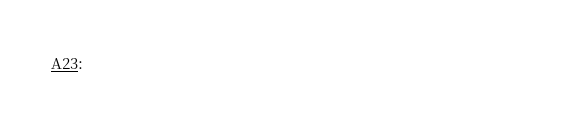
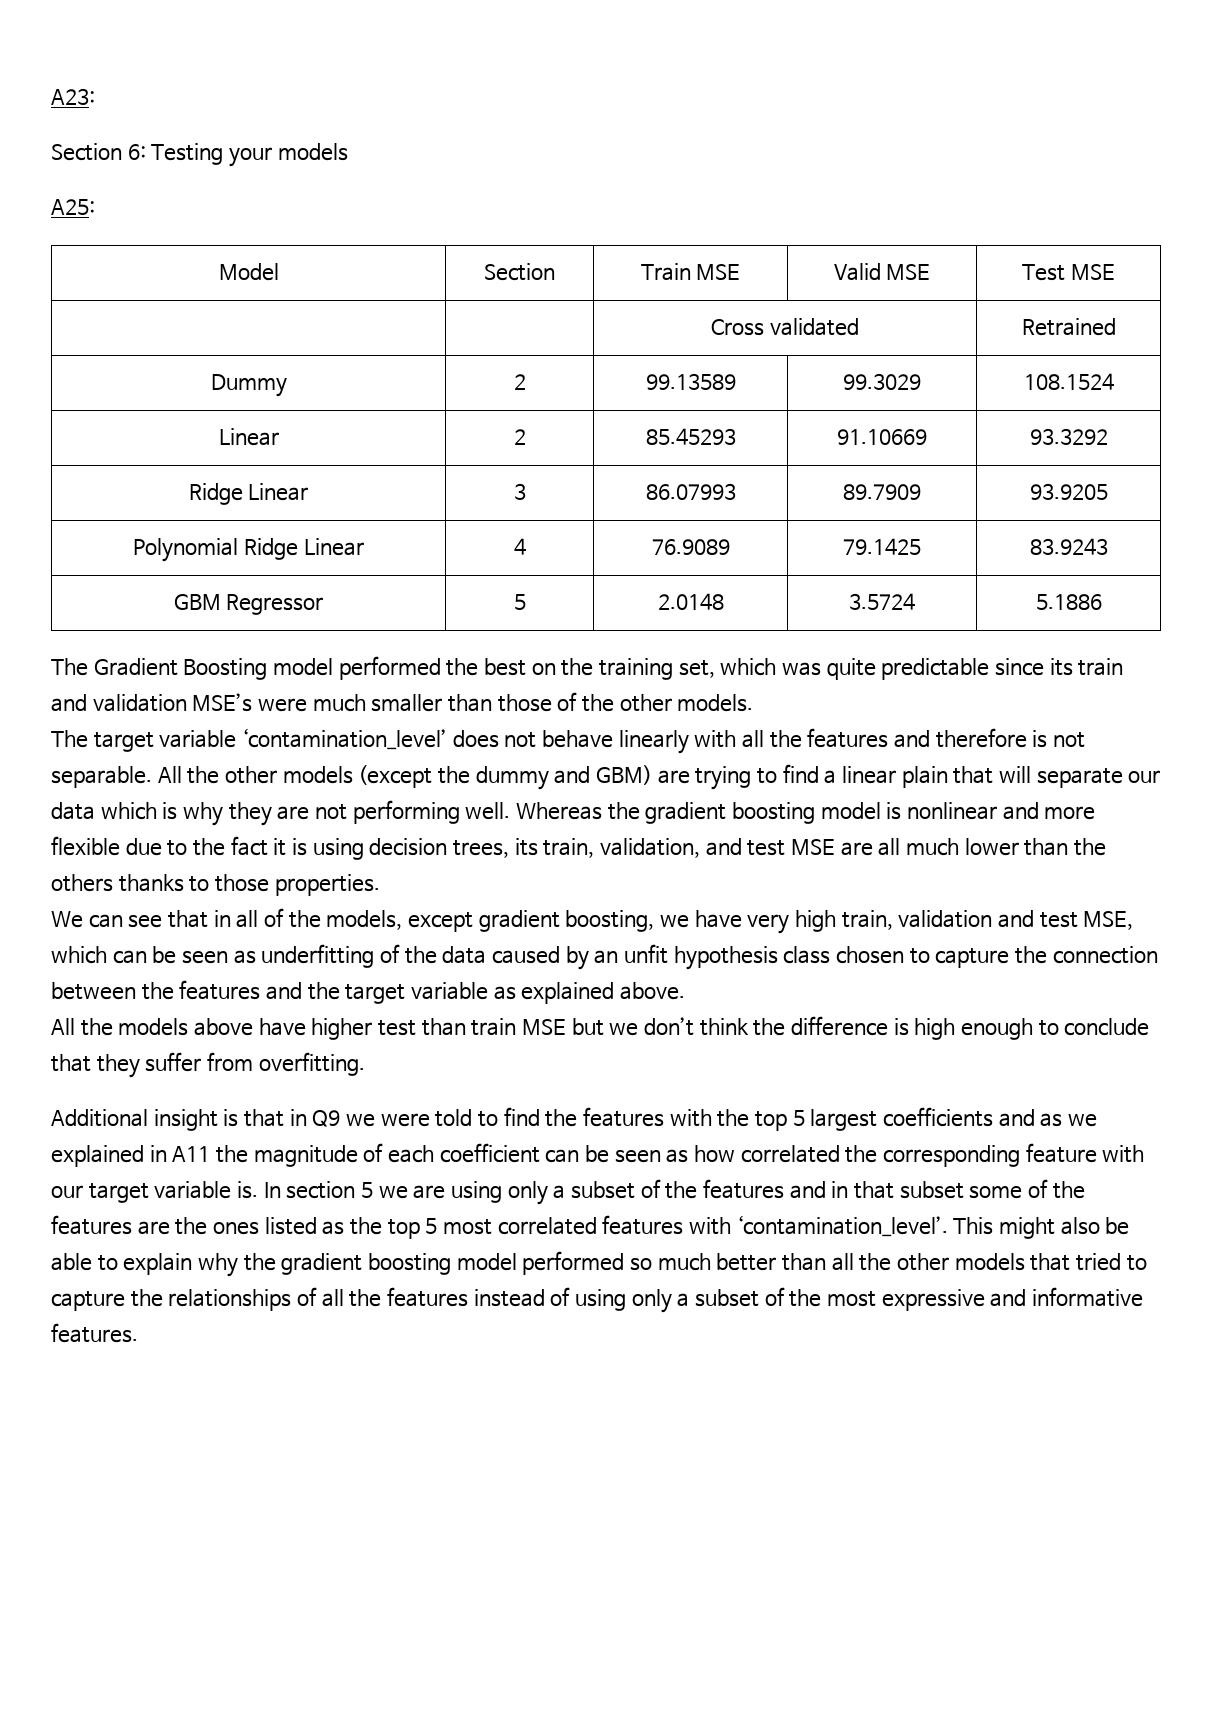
+ Section 6: Testing your models
+ A25:
+ Model | Section | Train MSE | Valid MSE | Test MSE
+ | | Cross validated | Retrained
+ Dummy | 2 | 99.13589 | 99.3029 | 108.1524
+ Linear | 2 | 85.45293 | 91.10669 | 93.3292
+ Ridge Linear | 3 | 86.07993 | 89.7909 | 93.9205
+ Polynomial Ridge Linear | 4 | 76.9089 | 79.1425 | 83.9243
+ GBM Regressor | 5 | 2.0148 | 3.5724 | 5.1886
+ The Gradient Boosting model performed the best on the training set, which was quite predictable since its train and validation MSE’s were much smaller than those of the other models.
+ The target variable ‘contamination_level’ does not behave linearly with all the features and therefore is not separable. All the other models (except the dummy and GBM) are trying to find a linear plain that will separate our data which is why they are not performing well. Whereas the gradient boosting model is nonlinear and more flexible due to the fact it is using decision trees, its train, validation, and test MSE are all much lower than the others thanks to those properties.
+ We can see that in all of the models, except gradient boosting, we have very high train, validation and test MSE, which can be seen as underfitting of the data caused by an unfit hypothesis class chosen to capture the connection between the features and the target variable as explained above.
+ All the models above have higher test than train MSE but we don’t think the difference is high enough to conclude that they suffer from overfitting.
+ Additional insight is that in Q9 we were told to find the features with the top 5 largest coefficients and as we explained in A11 the magnitude of each coefficient can be seen as how correlated the corresponding feature with our target variable is. In section 5 we are using only a subset of the features and in that subset some of the features are the ones listed as the top 5 most correlated features with ‘contamination_level’. This might also be able to explain why the gradient boosting model performed so much better than all the other models that tried to capture the relationships of all the features instead of using only a subset of the most expressive and informative features.

